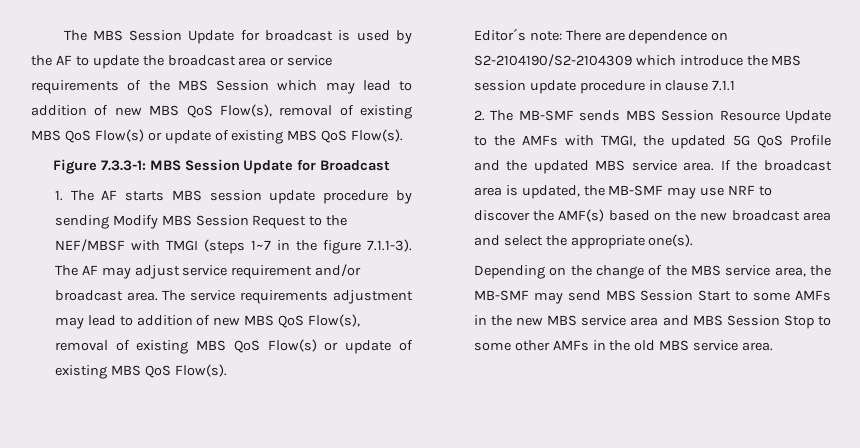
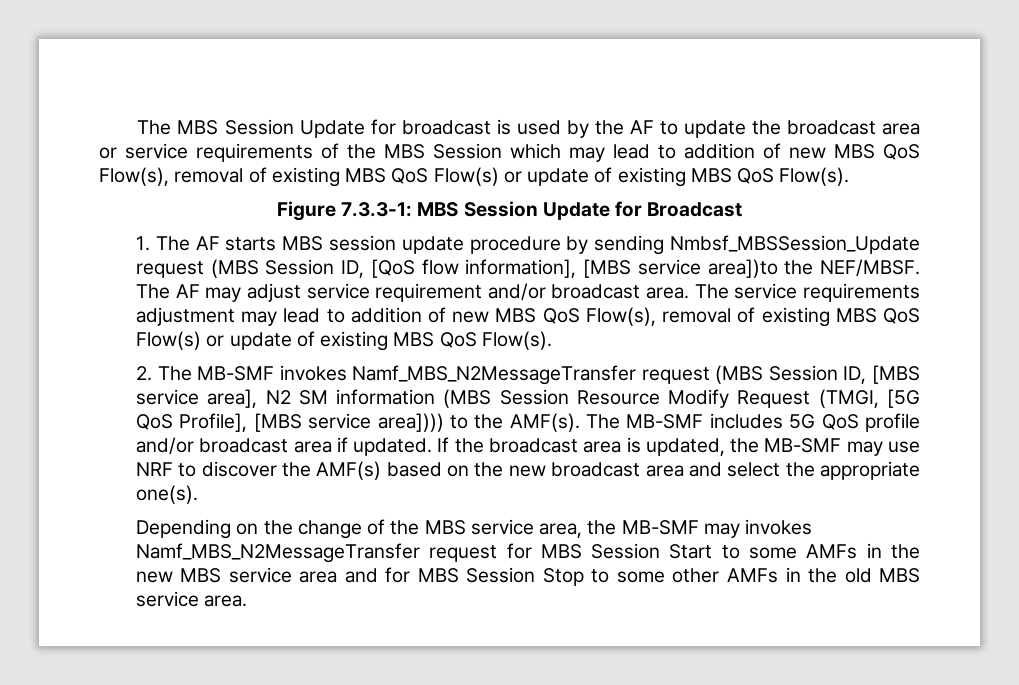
- 1. The AF starts MBS session update procedure by sending Modify MBS Session Request to the NEF/MBSF with TMGI (steps 1~7 in the figure 7.1.1-3). The AF may adjust service requirement and/or broadcast area.
+ 1. The AF starts MBS session update procedure by sending Nmbsf_MBSSession_Update request (MBS Session ID, [QoS flow information], [MBS service area])to the NEF/MBSF. The AF may adjust service requirement and/or broadcast area.
- Editor´s note: There are dependence on S2-2104190/S2-2104309 which introduce the MBS session update procedure in clause 7.1.1
- 2. The MB-SMF sends MBS Session Resource Update to the AMFs with TMGI, the updated 5G QoS Profile and the updated MBS service area.
+ 2. The MB-SMF invokes Namf_MBS_N2MessageTransfer request (MBS Session ID, [MBS service area], N2 SM information (MBS Session Resource Modify Request (TMGI, [5G QoS Profile], [MBS service area]))) to the AMF(s). The MB-SMF includes 5G QoS profile and/or broadcast area if updated.
- Depending on the change of the MBS service area, the MB-SMF may send MBS Session Start to some AMFs in the new MBS service area and MBS Session Stop to some other AMFs in the old MBS service area.
+ Depending on the change of the MBS service area, the MB-SMF may invokes Namf_MBS_N2MessageTransfer request for MBS Session Start to some AMFs in the new MBS service area and for MBS Session Stop to some other AMFs in the old MBS service area.

